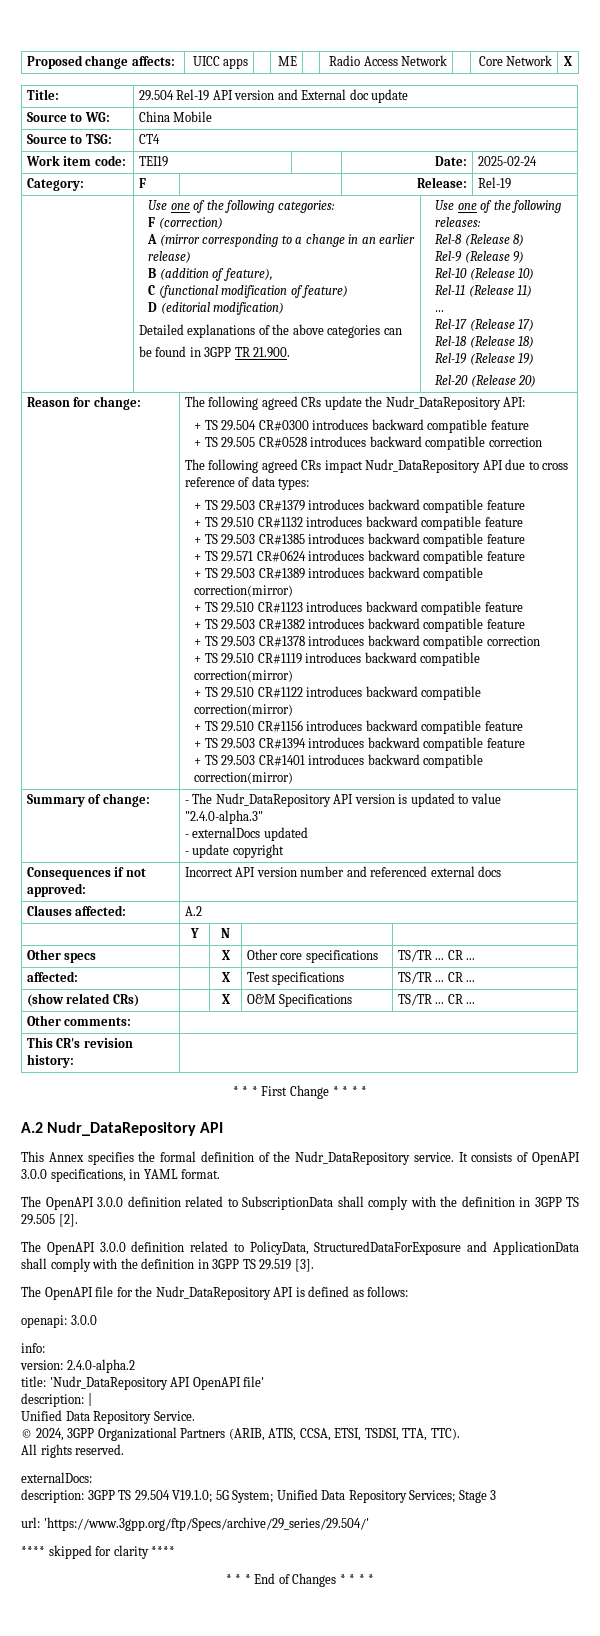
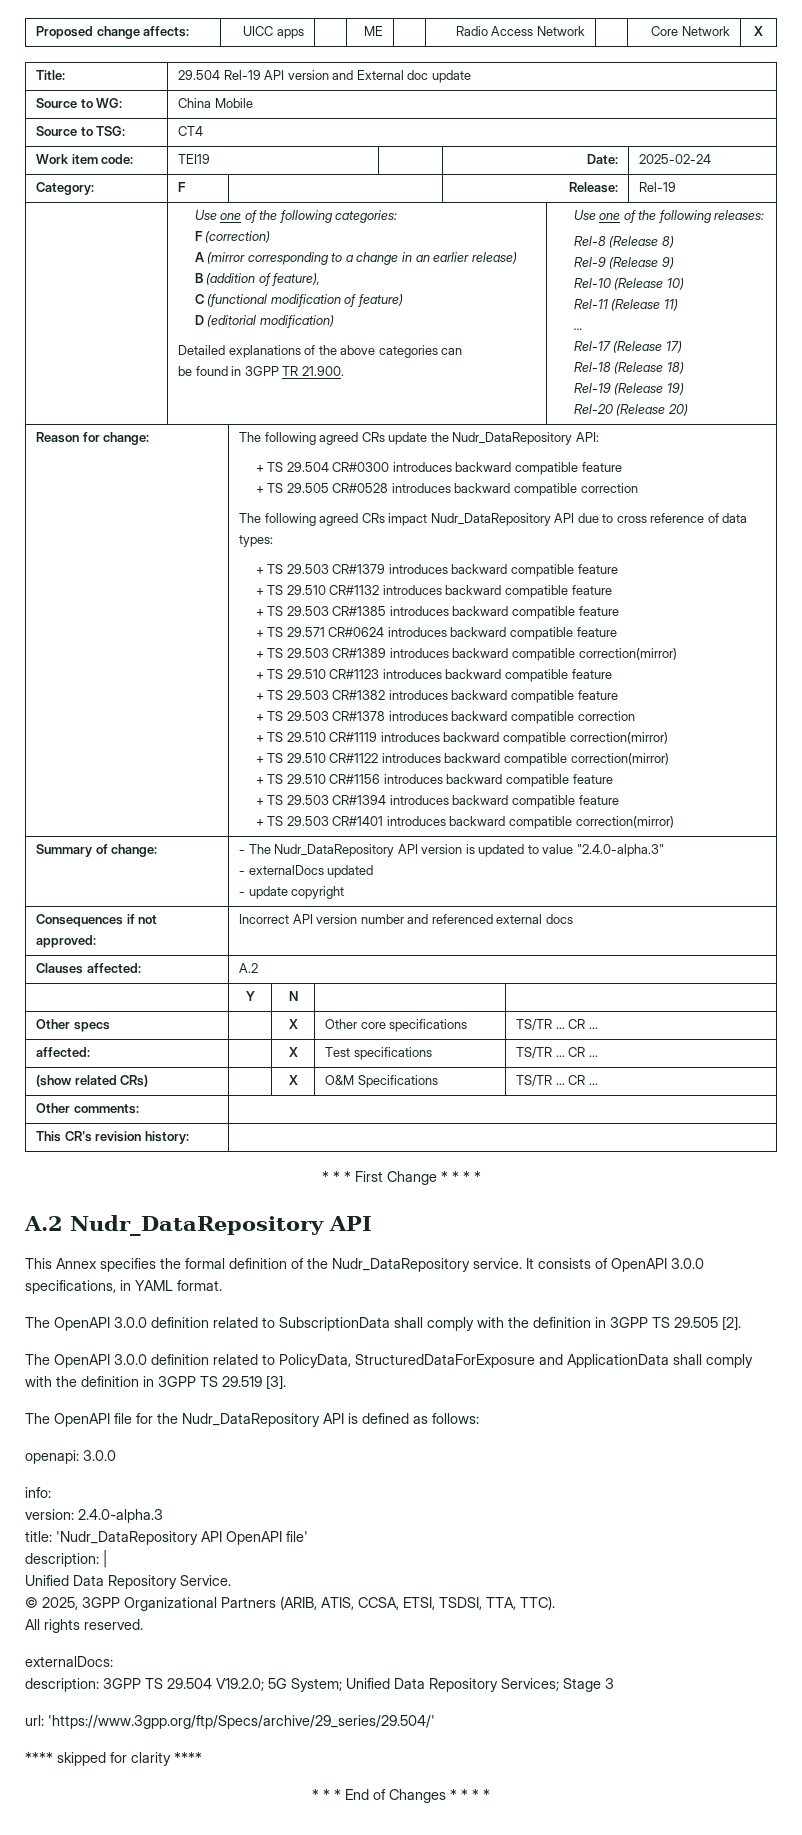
- version: 2.4.0-alpha.2
+ version: 2.4.0-alpha.3
- © 2024, 3GPP Organizational Partners (ARIB, ATIS, CCSA, ETSI, TSDSI, TTA, TTC).
+ © 2025, 3GPP Organizational Partners (ARIB, ATIS, CCSA, ETSI, TSDSI, TTA, TTC).
- description: 3GPP TS 29.504 V19.1.0; 5G System; Unified Data Repository Services; Stage 3
+ description: 3GPP TS 29.504 V19.2.0; 5G System; Unified Data Repository Services; Stage 3

